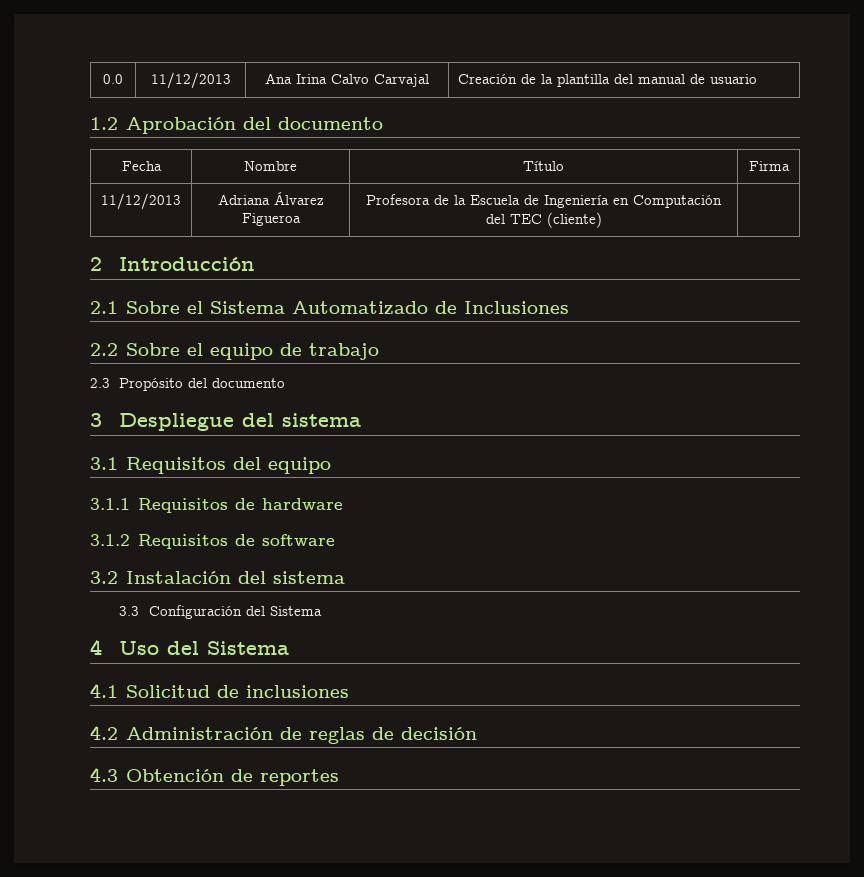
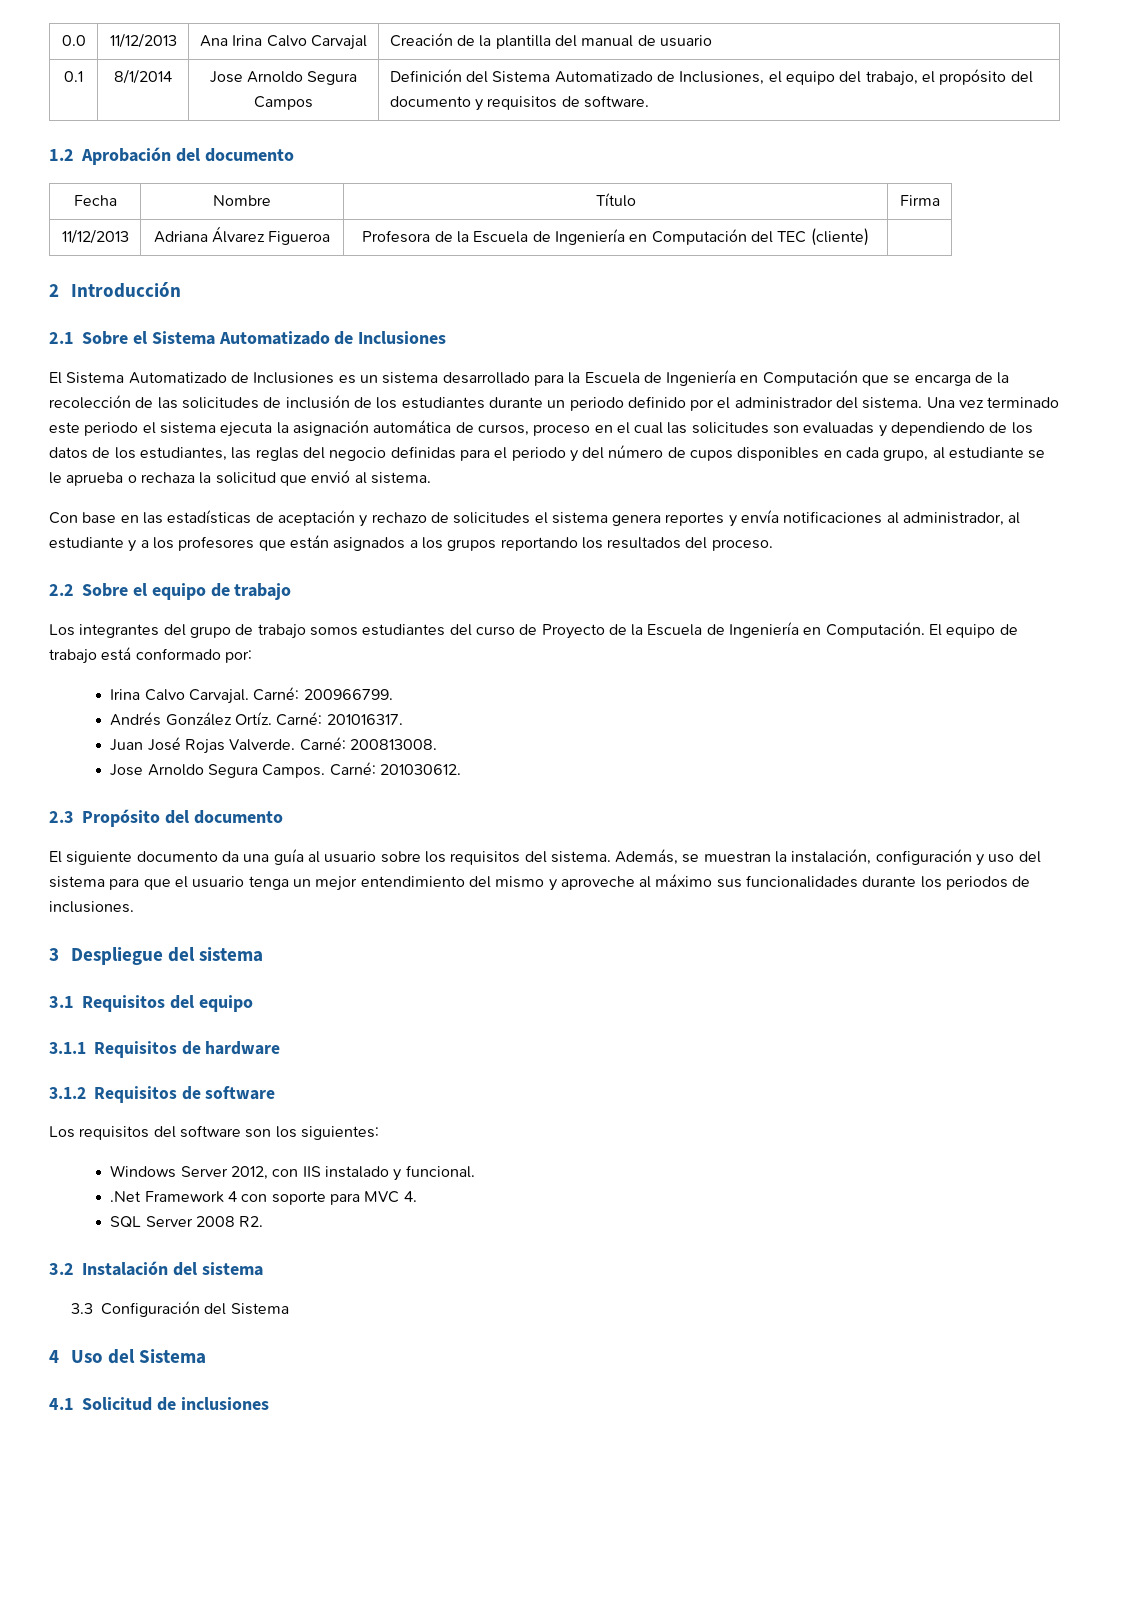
+ 0.1 | 8/1/2014 | Jose Arnoldo Segura Campos | Definición del Sistema Automatizado de Inclusiones, el equipo del trabajo, el propósito del documento y requisitos de software.
+ El Sistema Automatizado de Inclusiones es un sistema desarrollado para la Escuela de Ingeniería en Computación que se encarga de la recolección de las solicitudes de inclusión de los estudiantes durante un periodo definido por el administrador del sistema. Una vez terminado este periodo el sistema ejecuta la asignación automática de cursos, proceso en el cual las solicitudes son evaluadas y dependiendo de los datos de los estudiantes, las reglas del negocio definidas para el periodo y del número de cupos disponibles en cada grupo, al estudiante se le aprueba o rechaza la solicitud que envió al sistema.
+ Con base en las estadísticas de aceptación y rechazo de solicitudes el sistema genera reportes y envía notificaciones al administrador, al estudiante y a los profesores que están asignados a los grupos reportando los resultados del proceso.
+ Los integrantes del grupo de trabajo somos estudiantes del curso de Proyecto de la Escuela de Ingeniería en Computación. El equipo de trabajo está conformado por:
+ Irina Calvo Carvajal. Carné: 200966799.
+ Andrés González Ortíz. Carné: 201016317.
+ Juan José Rojas Valverde. Carné: 200813008.
+ Jose Arnoldo Segura Campos. Carné: 201030612.
  2.3 Propósito del documento
+ El siguiente documento da una guía al usuario sobre los requisitos del sistema. Además, se muestran la instalación, configuración y uso del sistema para que el usuario tenga un mejor entendimiento del mismo y aproveche al máximo sus funcionalidades durante los periodos de inclusiones.
+ Los requisitos del software son los siguientes:
+ Windows Server 2012, con IIS instalado y funcional.
+ .Net Framework 4 con soporte para MVC 4.
+ SQL Server 2008 R2.
- 4.2 Administración de reglas de decisión
- 4.3 Obtención de reportes

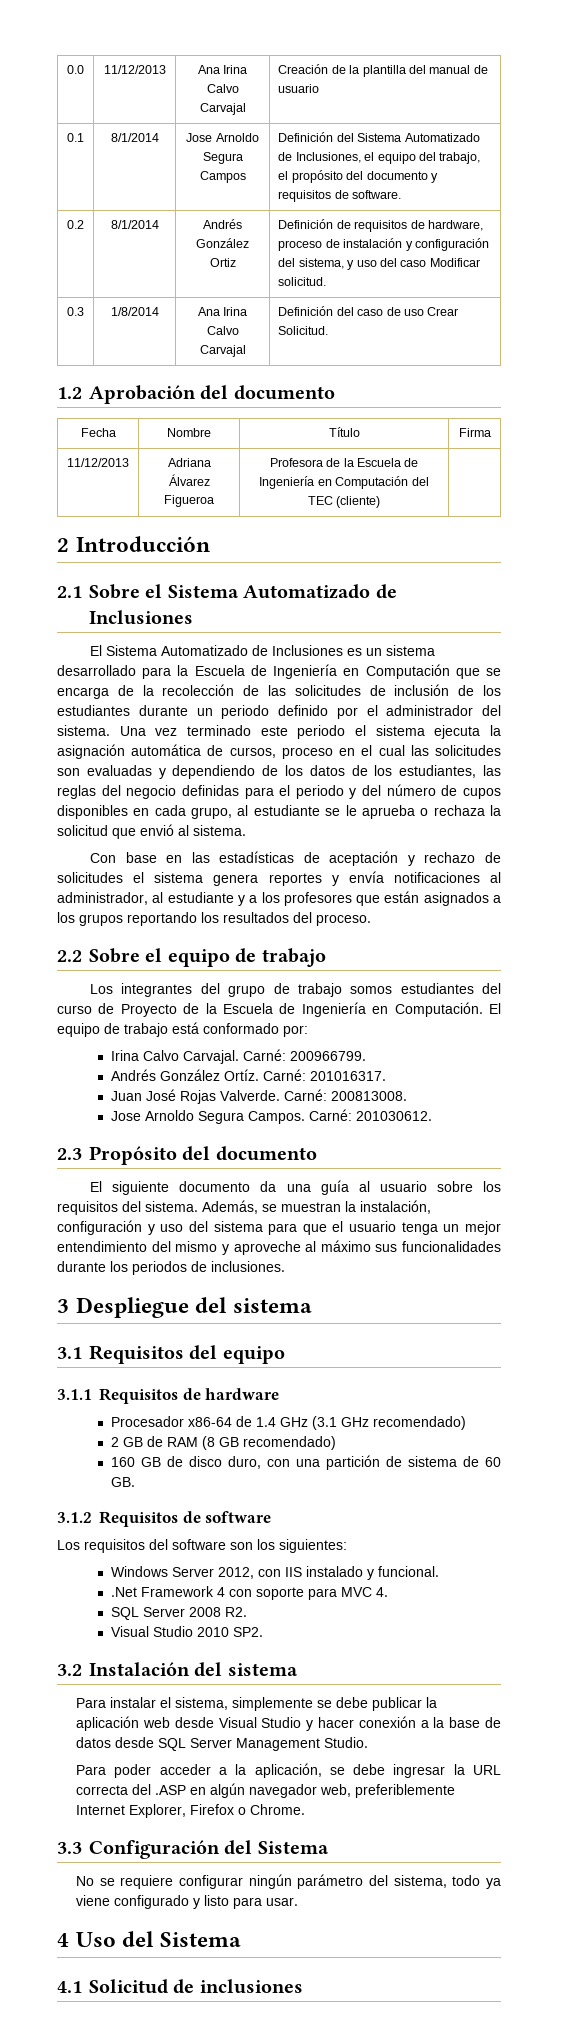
+ 0.2 | 8/1/2014 | Andrés González Ortiz | Definición de requisitos de hardware, proceso de instalación y configuración del sistema, y uso del caso Modificar solicitud.
+ 0.3 | 1/8/2014 | Ana Irina Calvo Carvajal | Definición del caso de uso Crear Solicitud.
+ Procesador x86-64 de 1.4 GHz (3.1 GHz recomendado)
+ 2 GB de RAM (8 GB recomendado)
+ 160 GB de disco duro, con una partición de sistema de 60 GB.
+ Visual Studio 2010 SP2.
+ Para instalar el sistema, simplemente se debe publicar la aplicación web desde Visual Studio y hacer conexión a la base de datos desde SQL Server Management Studio.
+ Para poder acceder a la aplicación, se debe ingresar la URL correcta del .ASP en algún navegador web, preferiblemente Internet Explorer, Firefox o Chrome.
  3.3 Configuración del Sistema
+ No se requiere configurar ningún parámetro del sistema, todo ya viene configurado y listo para usar.

